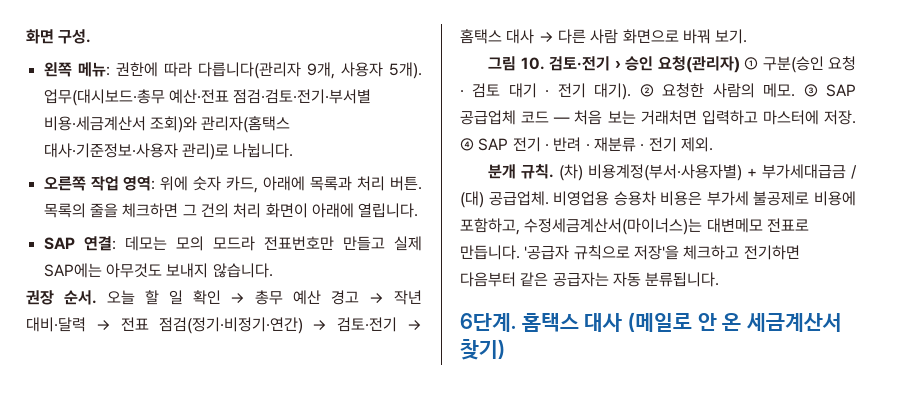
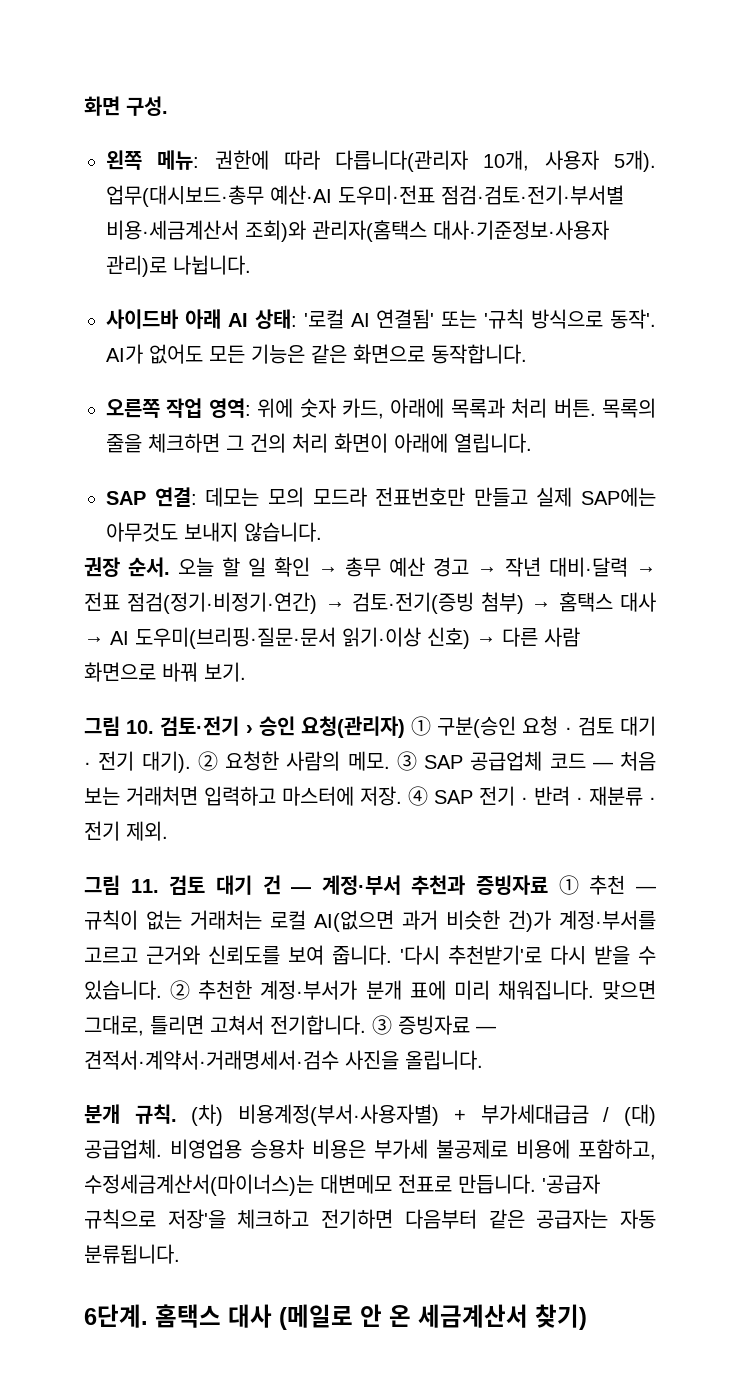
- 왼쪽 메뉴: 권한에 따라 다릅니다(관리자 9개, 사용자 5개).
+ 왼쪽 메뉴: 권한에 따라 다릅니다(관리자 10개, 사용자 5개).
- 업무(대시보드·총무 예산·전표 점검·검토·전기·부서별 비용·세금계산서 조회)와 관리자(홈택스 대사·기준정보·사용자 관리)로 나뉩니다.
+ 업무(대시보드·총무 예산·AI 도우미·전표 점검·검토·전기·부서별 비용·세금계산서 조회)와 관리자(홈택스 대사·기준정보·사용자 관리)로 나뉩니다.
+ 사이드바 아래 AI 상태: '로컬 AI 연결됨' 또는 '규칙 방식으로 동작'. AI가 없어도 모든 기능은 같은 화면으로 동작합니다.
- 오늘 할 일 확인 → 총무 예산 경고 → 작년 대비·달력 → 전표 점검(정기·비정기·연간) → 검토·전기 → 홈택스 대사 → 다른 사람 화면으로 바꿔 보기.
+ 오늘 할 일 확인 → 총무 예산 경고 → 작년 대비·달력 → 전표 점검(정기·비정기·연간) → 검토·전기(증빙 첨부) → 홈택스 대사 → AI 도우미(브리핑·질문·문서 읽기·이상 신호) → 다른 사람 화면으로 바꿔 보기.
+ 그림 11. 검토 대기 건 — 계정·부서 추천과 증빙자료 ① 추천 — 규칙이 없는 거래처는 로컬 AI(없으면 과거 비슷한 건)가 계정·부서를 고르고 근거와 신뢰도를 보여 줍니다. '다시 추천받기'로 다시 받을 수 있습니다. ② 추천한 계정·부서가 분개 표에 미리 채워집니다. 맞으면 그대로, 틀리면 고쳐서 전기합니다. ③ 증빙자료 — 견적서·계약서·거래명세서·검수 사진을 올립니다.

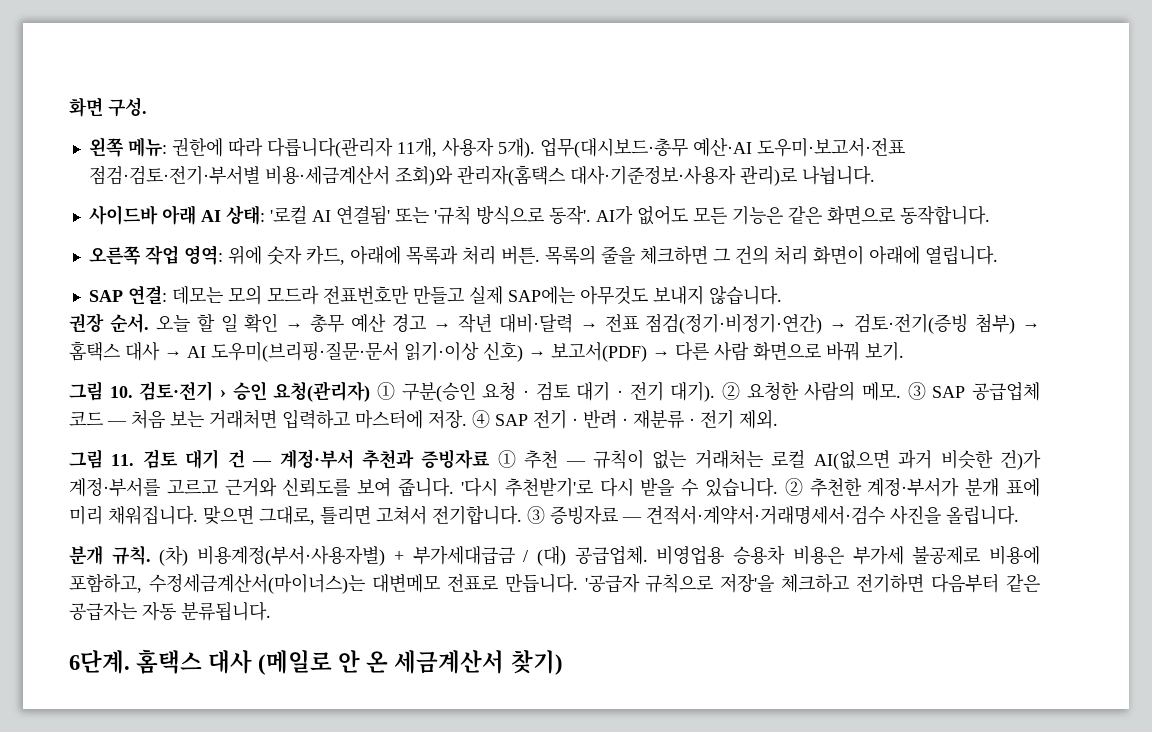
- 왼쪽 메뉴: 권한에 따라 다릅니다(관리자 10개, 사용자 5개).
+ 왼쪽 메뉴: 권한에 따라 다릅니다(관리자 11개, 사용자 5개).
- 업무(대시보드·총무 예산·AI 도우미·전표 점검·검토·전기·부서별 비용·세금계산서 조회)와 관리자(홈택스 대사·기준정보·사용자 관리)로 나뉩니다.
+ 업무(대시보드·총무 예산·AI 도우미·보고서·전표 점검·검토·전기·부서별 비용·세금계산서 조회)와 관리자(홈택스 대사·기준정보·사용자 관리)로 나뉩니다.
- 오늘 할 일 확인 → 총무 예산 경고 → 작년 대비·달력 → 전표 점검(정기·비정기·연간) → 검토·전기(증빙 첨부) → 홈택스 대사 → AI 도우미(브리핑·질문·문서 읽기·이상 신호) → 다른 사람 화면으로 바꿔 보기.
+ 오늘 할 일 확인 → 총무 예산 경고 → 작년 대비·달력 → 전표 점검(정기·비정기·연간) → 검토·전기(증빙 첨부) → 홈택스 대사 → AI 도우미(브리핑·질문·문서 읽기·이상 신호) → 보고서(PDF) → 다른 사람 화면으로 바꿔 보기.

